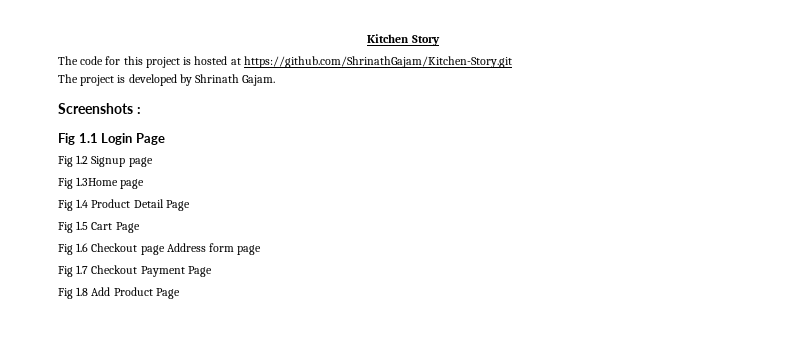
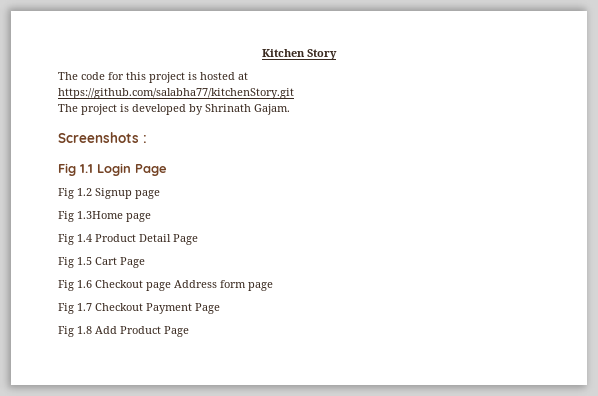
- The code for this project is hosted at https://github.com/ShrinathGajam/Kitchen-Story.git
+ The code for this project is hosted at
+ https://github.com/salabha77/kitchenStory.git

